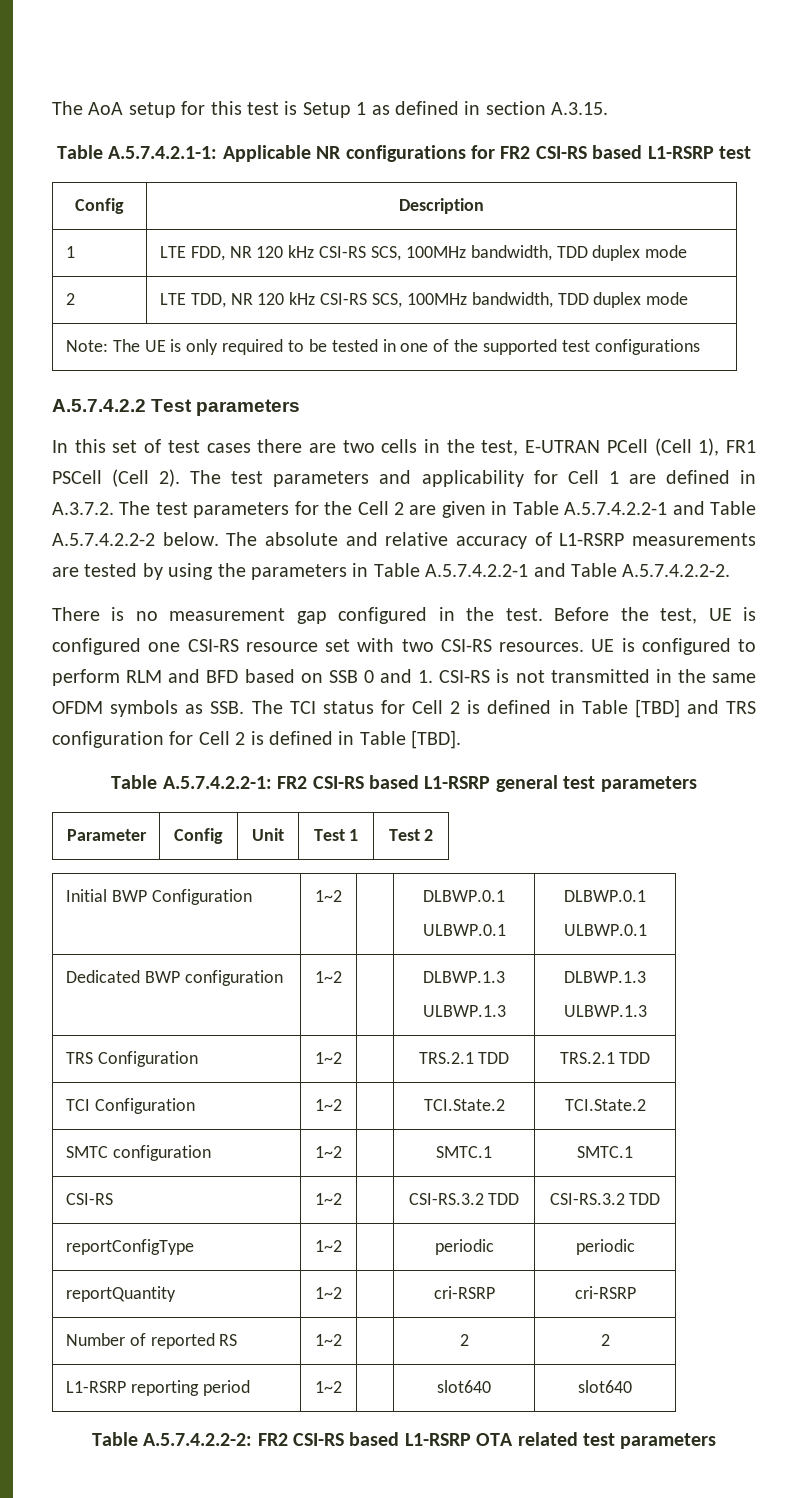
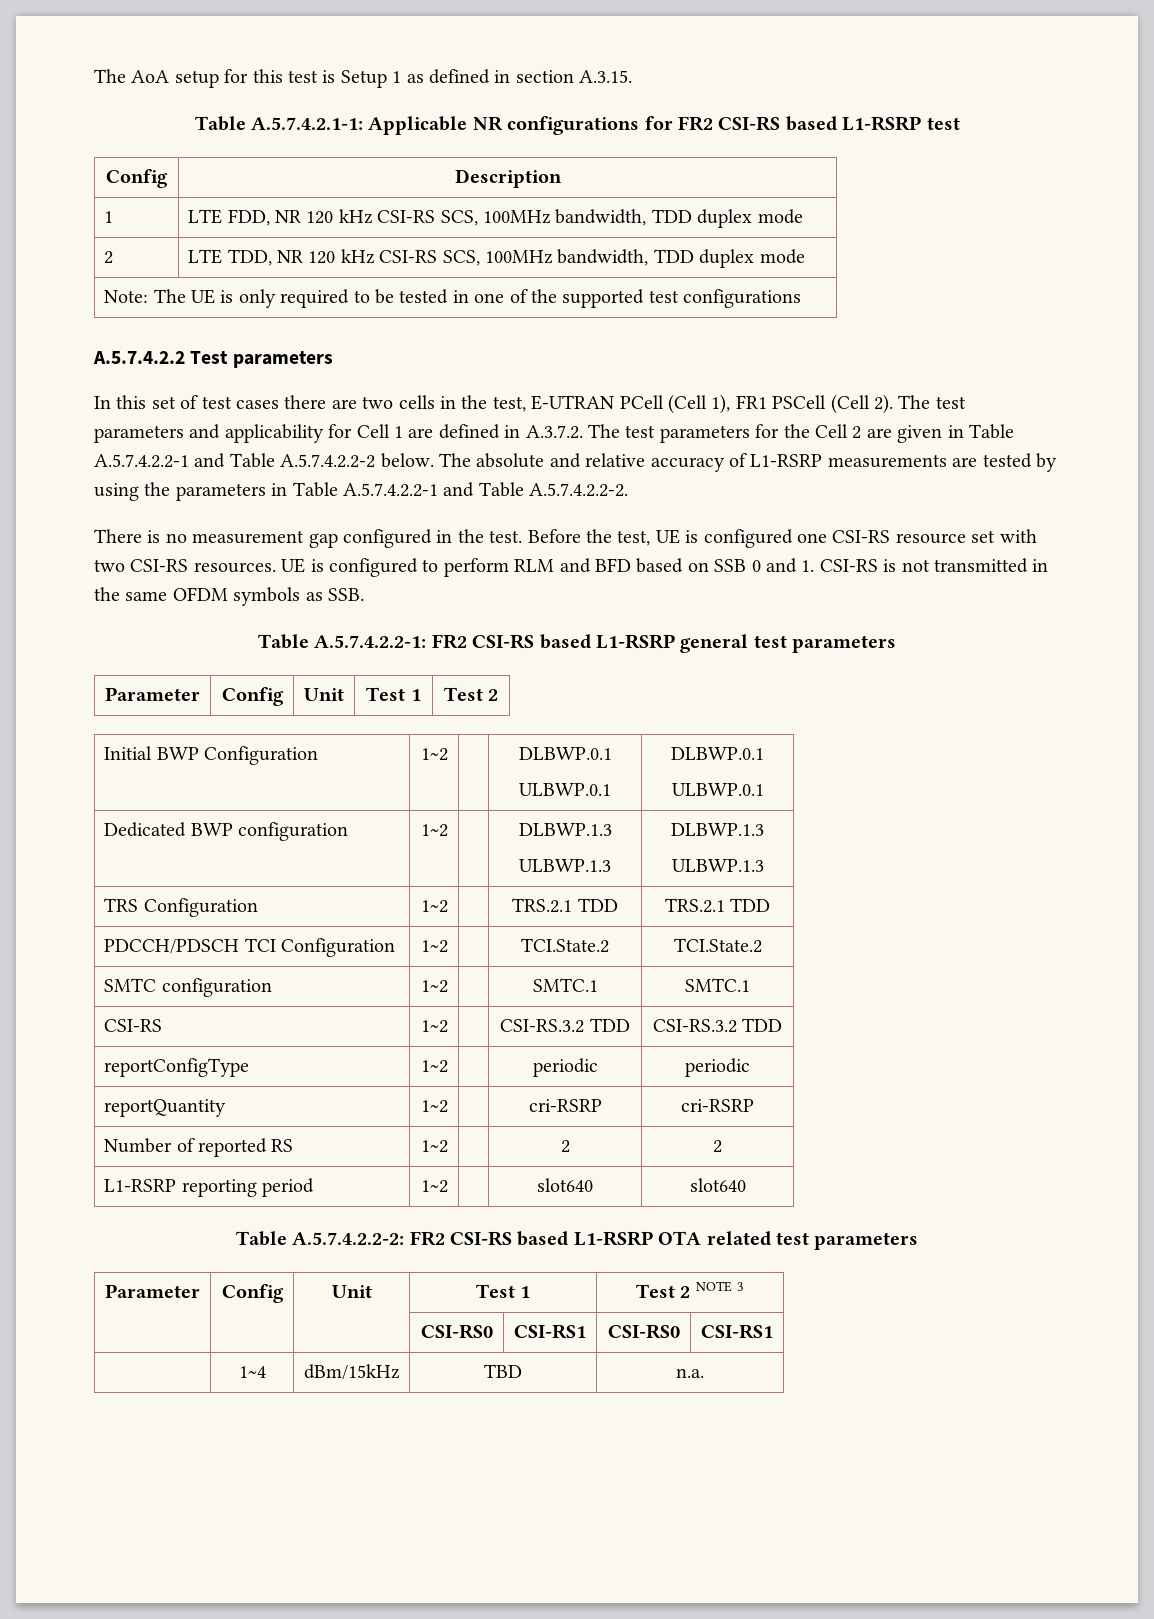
- UE is configured to perform RLM and BFD based on SSB 0 and 1. CSI-RS is not transmitted in the same OFDM symbols as SSB. The TCI status for Cell 2 is defined in Table [TBD] and TRS configuration for Cell 2 is defined in Table [TBD].
+ UE is configured to perform RLM and BFD based on SSB 0 and 1. CSI-RS is not transmitted in the same OFDM symbols as SSB.
- TCI Configuration | 1~2 | | TCI.State.2 | TCI.State.2
+ PDCCH/PDSCH TCI Configuration | 1~2 | | TCI.State.2 | TCI.State.2
+ Parameter | Config | Unit | Test 1 | Test 2 NOTE 3
+ | | | CSI-RS0 | CSI-RS1 | CSI-RS0 | CSI-RS1
+ | 1~4 | dBm/15kHz | TBD | n.a.

